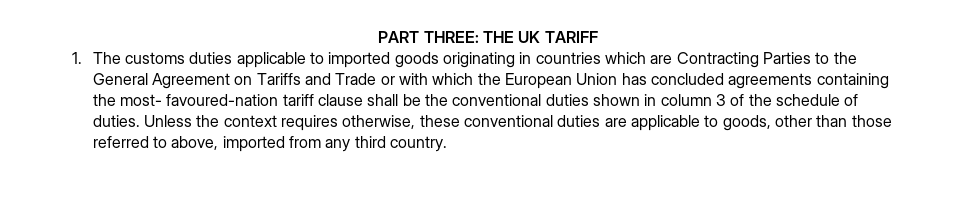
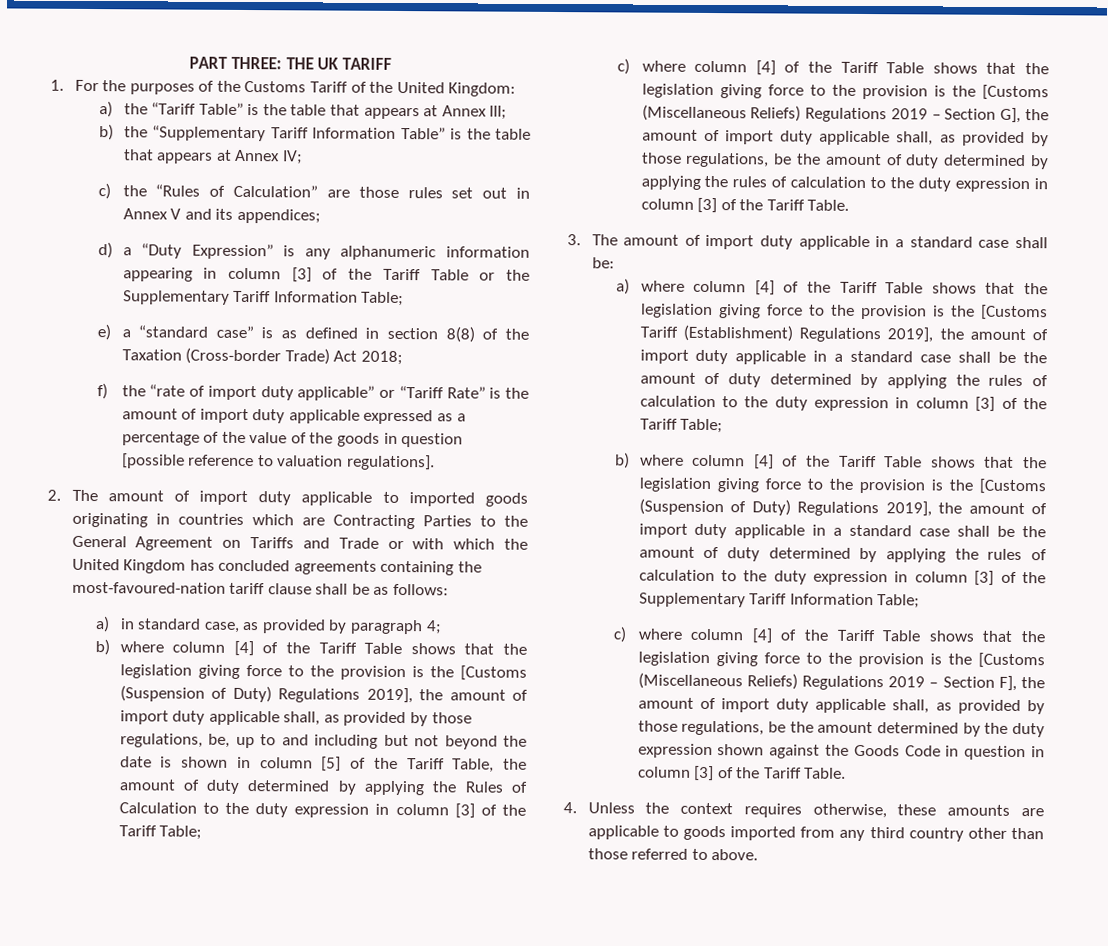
- 1. The customs duties applicable to imported goods originating in countries which are Contracting Parties to the General Agreement on Tariffs and Trade or with which the European Union has concluded agreements containing the most- favoured-nation tariff clause shall be the conventional duties shown in column 3 of the schedule of duties. Unless the context requires otherwise, these conventional duties are applicable to goods, other than those referred to above, imported from any third country.
+ 1. For the purposes of the Customs Tariff of the United Kingdom:
+ a) the “Tariff Table” is the table that appears at Annex III;
+ b) the “Supplementary Tariff Information Table” is the table that appears at Annex IV;
+ c) the “Rules of Calculation” are those rules set out in Annex V and its appendices;
+ d) a “Duty Expression” is any alphanumeric information appearing in column [3] of the Tariff Table or the Supplementary Tariff Information Table;
+ e) a “standard case” is as defined in section 8(8) of the Taxation (Cross-border Trade) Act 2018;
+ f) the “rate of import duty applicable” or “Tariff Rate” is the amount of import duty applicable expressed as a percentage of the value of the goods in question [possible reference to valuation regulations].
+ 2. The amount of import duty applicable to imported goods originating in countries which are Contracting Parties to the General Agreement on Tariffs and Trade or with which the United Kingdom has concluded agreements containing the most-favoured-nation tariff clause shall be as follows:
+ a) in standard case, as provided by paragraph 4;
+ b) where column [4] of the Tariff Table shows that the legislation giving force to the provision is the [Customs (Suspension of Duty) Regulations 2019], the amount of import duty applicable shall, as provided by those regulations, be, up to and including but not beyond the date is shown in column [5] of the Tariff Table, the amount of duty determined by applying the Rules of Calculation to the duty expression in column [3] of the Tariff Table;
+ c) where column [4] of the Tariff Table shows that the legislation giving force to the provision is the [Customs (Miscellaneous Reliefs) Regulations 2019 – Section G], the amount of import duty applicable shall, as provided by those regulations, be the amount of duty determined by applying the rules of calculation to the duty expression in column [3] of the Tariff Table.
+ 3. The amount of import duty applicable in a standard case shall be:
+ a) where column [4] of the Tariff Table shows that the legislation giving force to the provision is the [Customs Tariff (Establishment) Regulations 2019], the amount of import duty applicable in a standard case shall be the amount of duty determined by applying the rules of calculation to the duty expression in column [3] of the Tariff Table;
+ b) where column [4] of the Tariff Table shows that the legislation giving force to the provision is the [Customs (Suspension of Duty) Regulations 2019], the amount of import duty applicable in a standard case shall be the amount of duty determined by applying the rules of calculation to the duty expression in column [3] of the Supplementary Tariff Information Table;
+ c) where column [4] of the Tariff Table shows that the legislation giving force to the provision is the [Customs (Miscellaneous Reliefs) Regulations 2019 – Section F], the amount of import duty applicable shall, as provided by those regulations, be the amount determined by the duty expression shown against the Goods Code in question in column [3] of the Tariff Table.
+ 4. Unless the context requires otherwise, these amounts are applicable to goods imported from any third country other than those referred to above.

